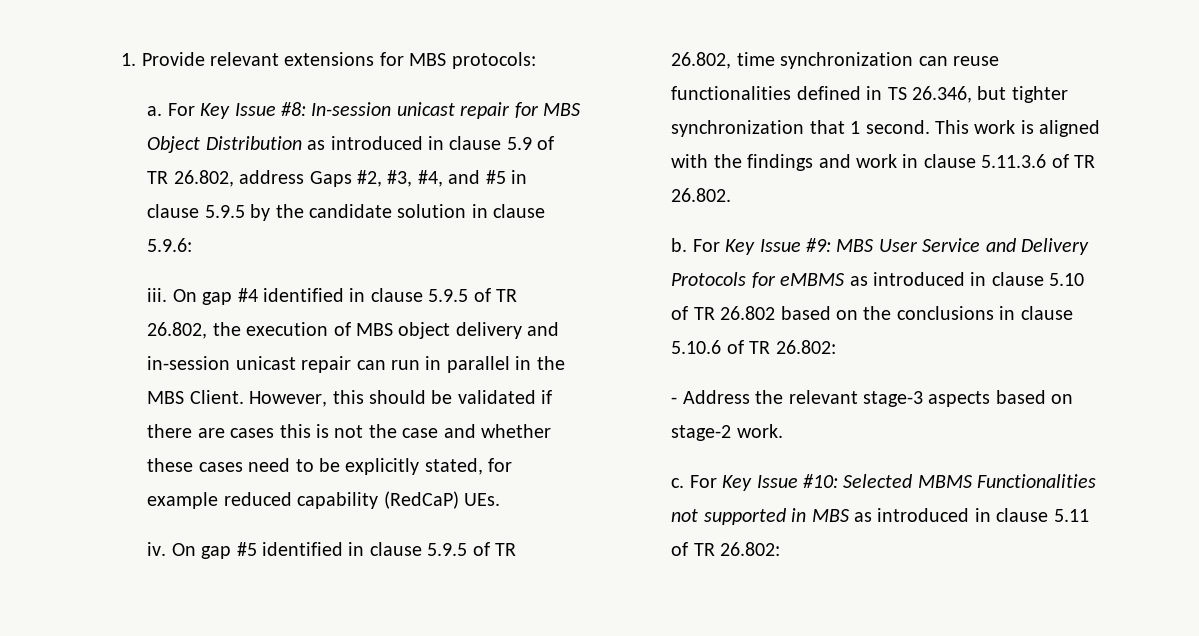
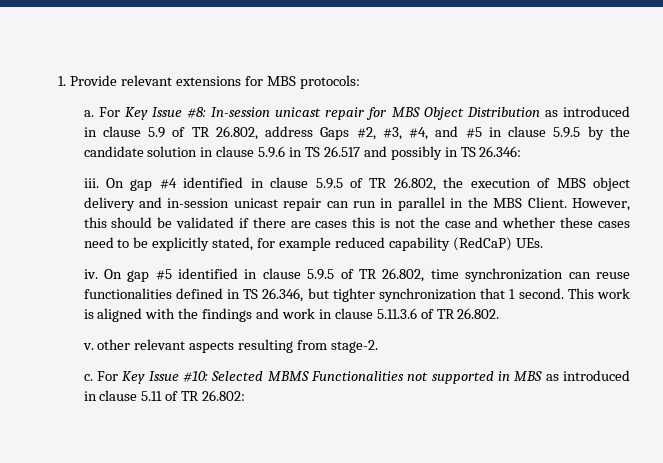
- For Key Issue #8: In-session unicast repair for MBS Object Distribution as introduced in clause 5.9 of TR 26.802, address Gaps #2, #3, #4, and #5 in clause 5.9.5 by the candidate solution in clause 5.9.6:
+ For Key Issue #8: In-session unicast repair for MBS Object Distribution as introduced in clause 5.9 of TR 26.802, address Gaps #2, #3, #4, and #5 in clause 5.9.5 by the candidate solution in clause 5.9.6 in TS 26.517 and possibly in TS 26.346:
- b. For Key Issue #9: MBS User Service and Delivery Protocols for eMBMS as introduced in clause 5.10 of TR 26.802 based on the conclusions in clause 5.10.6 of TR 26.802:
- - Address the relevant stage-3 aspects based on stage-2 work.
+ v. other relevant aspects resulting from stage-2.

